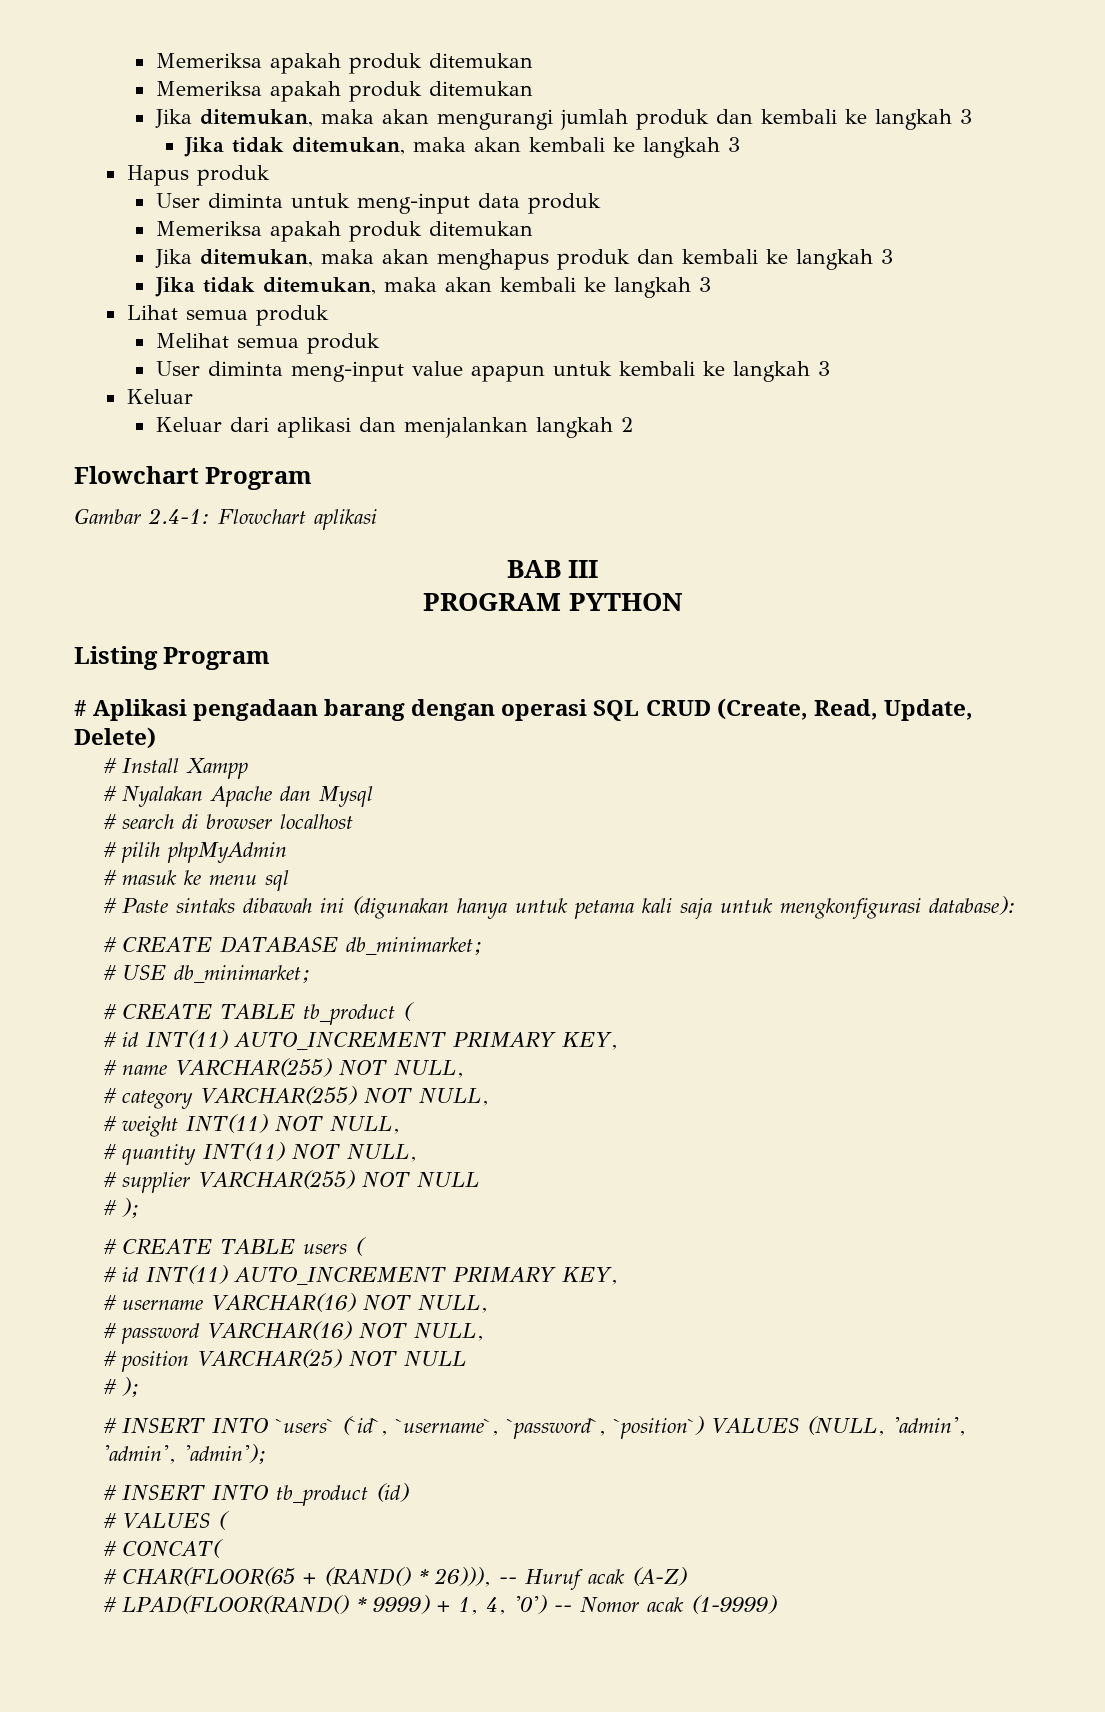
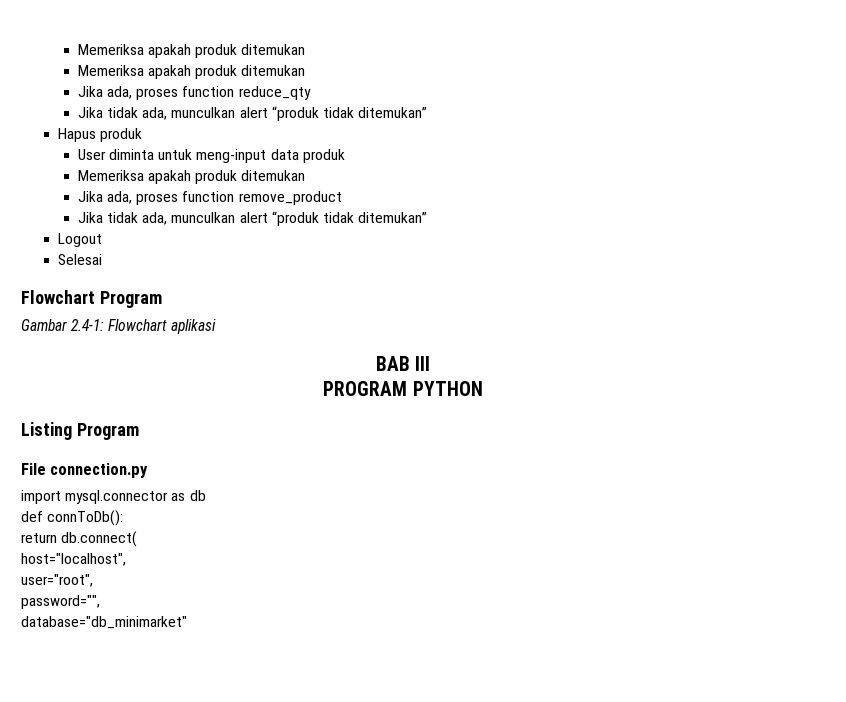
- Jika ditemukan, maka akan mengurangi jumlah produk dan kembali ke langkah 3
- Jika tidak ditemukan, maka akan kembali ke langkah 3
+ Jika ada, proses function reduce_qty
+ Jika tidak ada, munculkan alert “produk tidak ditemukan”
- Jika ditemukan, maka akan menghapus produk dan kembali ke langkah 3
- Jika tidak ditemukan, maka akan kembali ke langkah 3
- Lihat semua produk
- Melihat semua produk
- User diminta meng-input value apapun untuk kembali ke langkah 3
- Keluar
- Keluar dari aplikasi dan menjalankan langkah 2
+ Jika ada, proses function remove_product
+ Jika tidak ada, munculkan alert “produk tidak ditemukan”
+ Logout
+ Selesai
- # Aplikasi pengadaan barang dengan operasi SQL CRUD (Create, Read, Update, Delete)
- # Install Xampp
- # Nyalakan Apache dan Mysql
- # search di browser localhost
- # pilih phpMyAdmin
- # masuk ke menu sql
- # Paste sintaks dibawah ini (digunakan hanya untuk petama kali saja untuk mengkonfigurasi database):
- # CREATE DATABASE db_minimarket;
- # USE db_minimarket;
- # CREATE TABLE tb_product (
- # id INT(11) AUTO_INCREMENT PRIMARY KEY,
- # name VARCHAR(255) NOT NULL,
- # category VARCHAR(255) NOT NULL,
- # weight INT(11) NOT NULL,
- # quantity INT(11) NOT NULL,
- # supplier VARCHAR(255) NOT NULL
- # );
- # CREATE TABLE users (
- # id INT(11) AUTO_INCREMENT PRIMARY KEY,
- # username VARCHAR(16) NOT NULL,
- # password VARCHAR(16) NOT NULL,
- # position VARCHAR(25) NOT NULL
- # );
- # INSERT INTO `users` (`id`, `username`, `password`, `position`) VALUES (NULL, 'admin', 'admin', 'admin');
- # INSERT INTO tb_product (id)
- # VALUES (
- # CONCAT(
- # CHAR(FLOOR(65 + (RAND() * 26))), -- Huruf acak (A-Z)
- # LPAD(FLOOR(RAND() * 9999) + 1, 4, '0') -- Nomor acak (1-9999)
+ File connection.py
+ import mysql.connector as db
+ def connToDb():
+ return db.connect(
+ host="localhost",
+ user="root",
+ password="",
+ database="db_minimarket"

